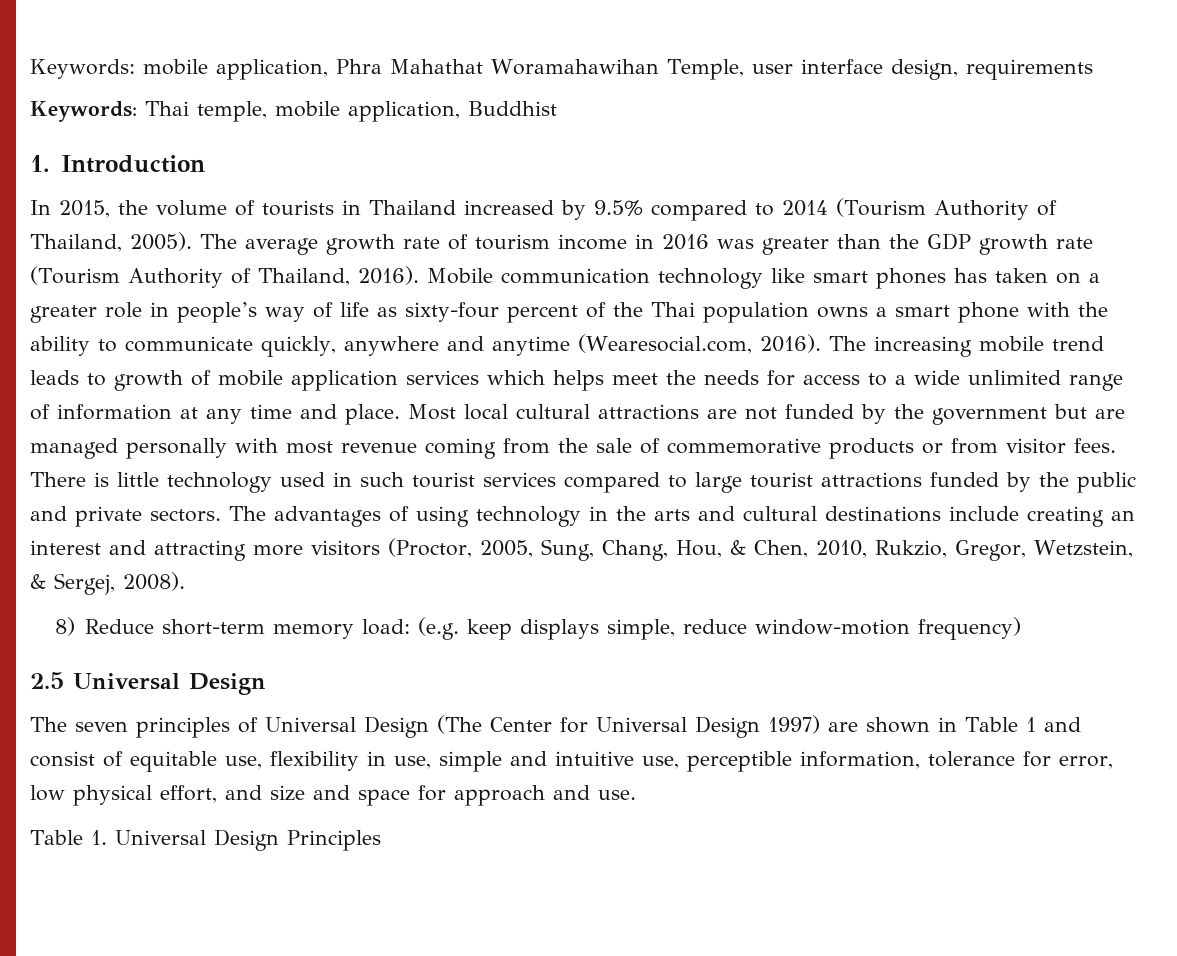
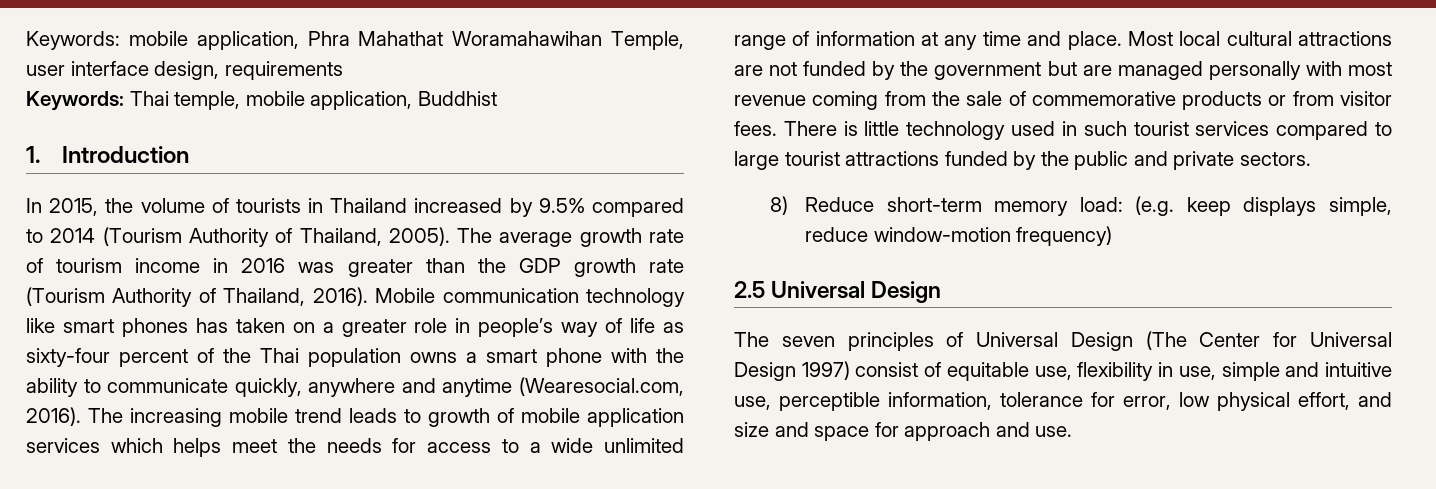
- The advantages of using technology in the arts and cultural destinations include creating an interest and attracting more visitors (Proctor, 2005, Sung, Chang, Hou, & Chen, 2010, Rukzio, Gregor, Wetzstein, & Sergej, 2008).
- The seven principles of Universal Design (The Center for Universal Design 1997) are shown in Table 1 and consist of equitable use, flexibility in use, simple and intuitive use, perceptible information, tolerance for error, low physical effort, and size and space for approach and use.
+ The seven principles of Universal Design (The Center for Universal Design 1997) consist of equitable use, flexibility in use, simple and intuitive use, perceptible information, tolerance for error, low physical effort, and size and space for approach and use.
- Table 1. Universal Design Principles

